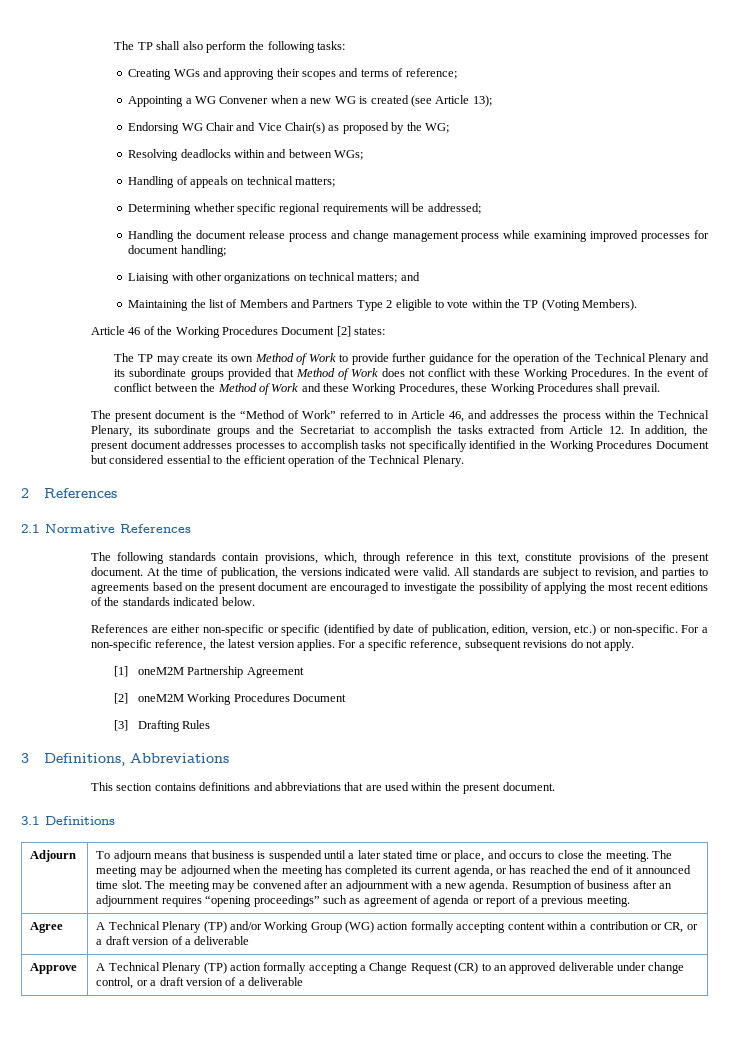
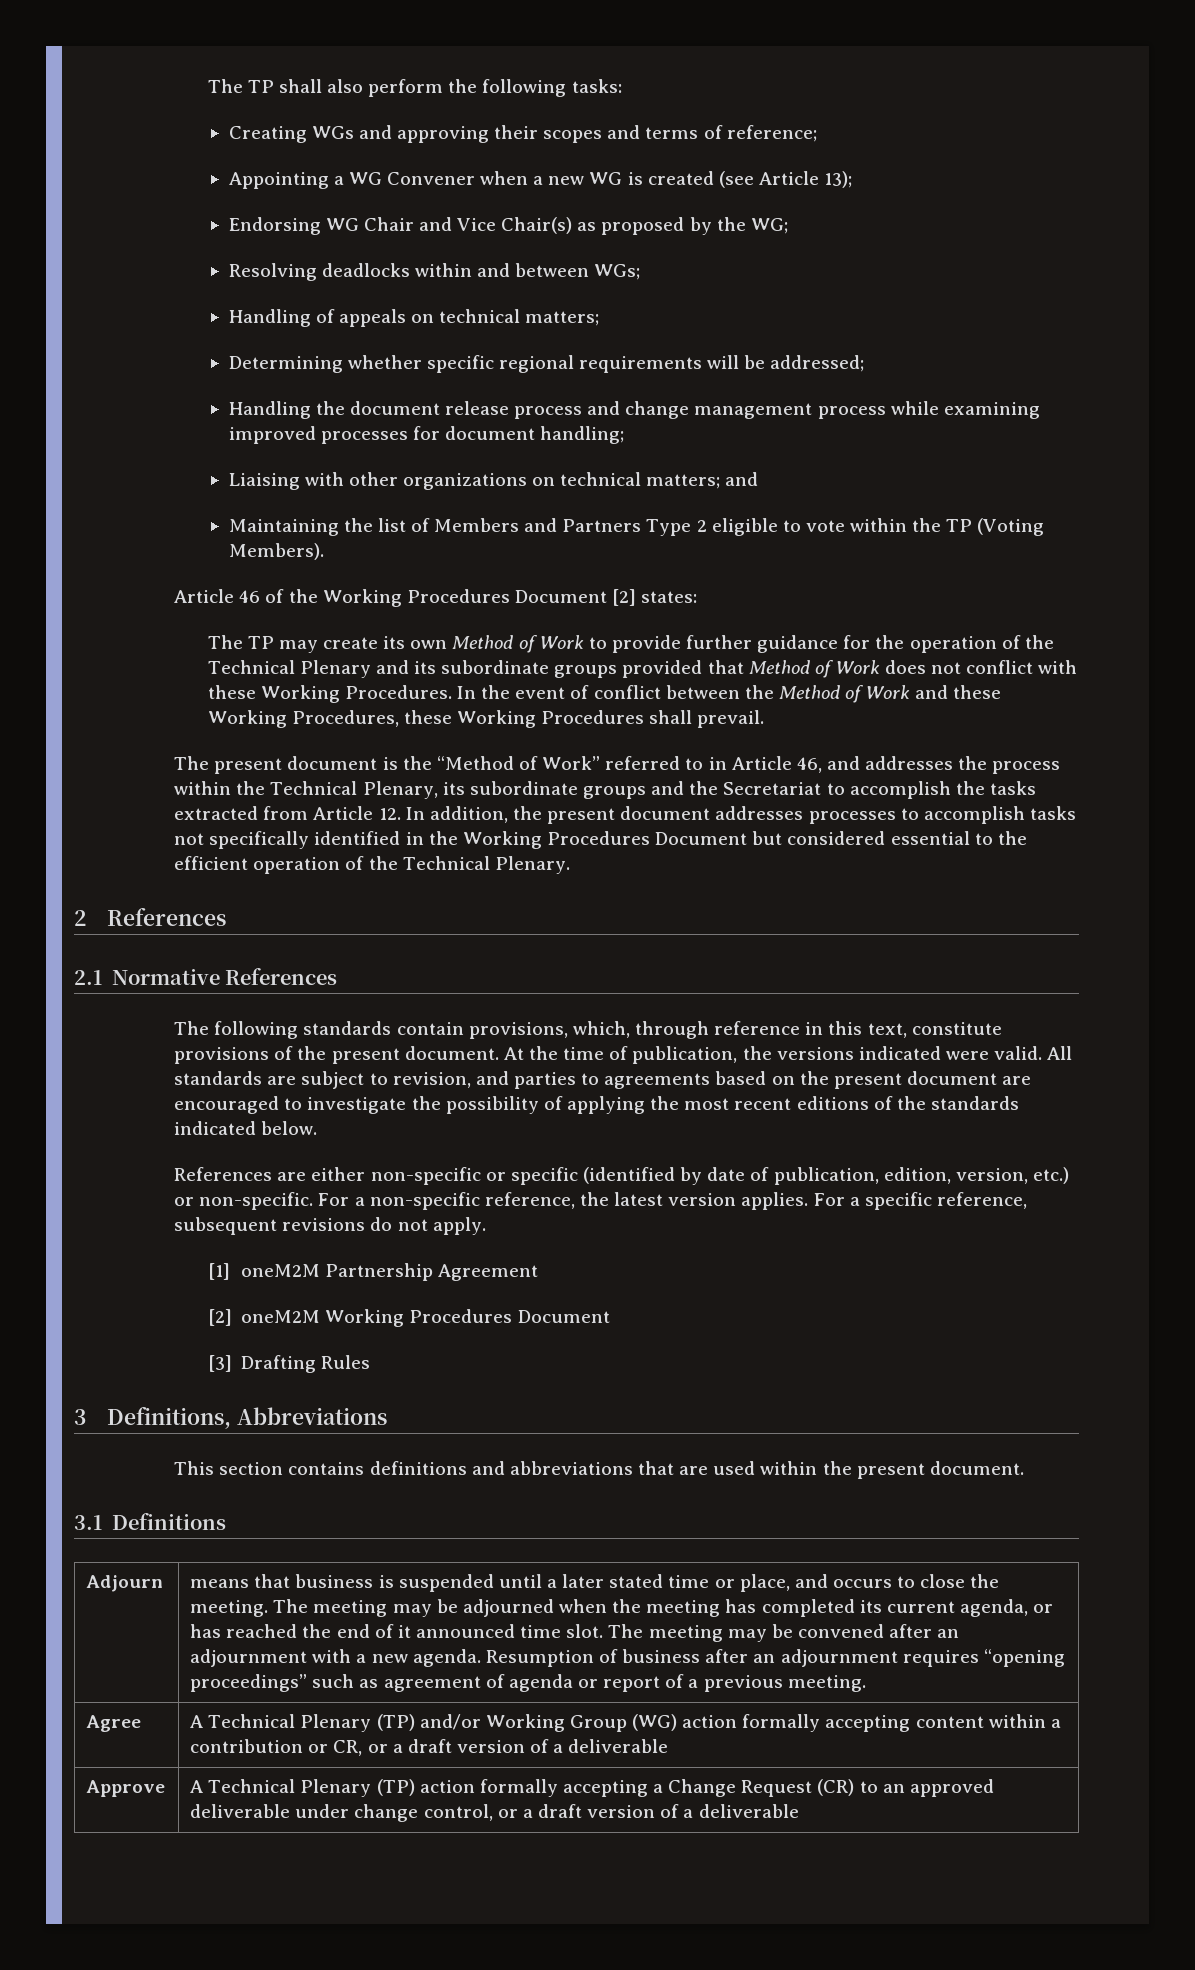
- To adjourn means that business is suspended until a later stated time or place, and occurs to close the meeting.
+ means that business is suspended until a later stated time or place, and occurs to close the meeting.

